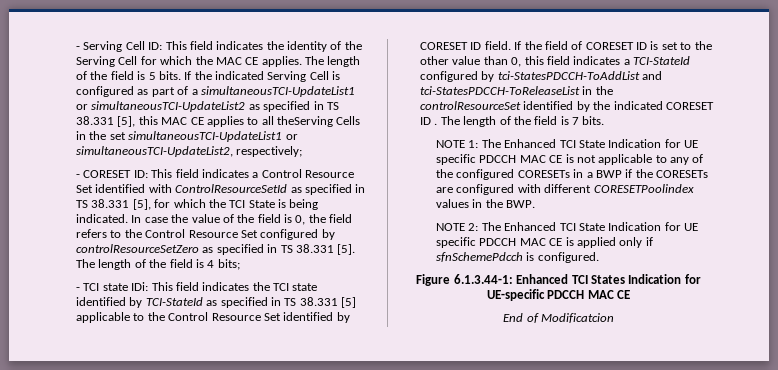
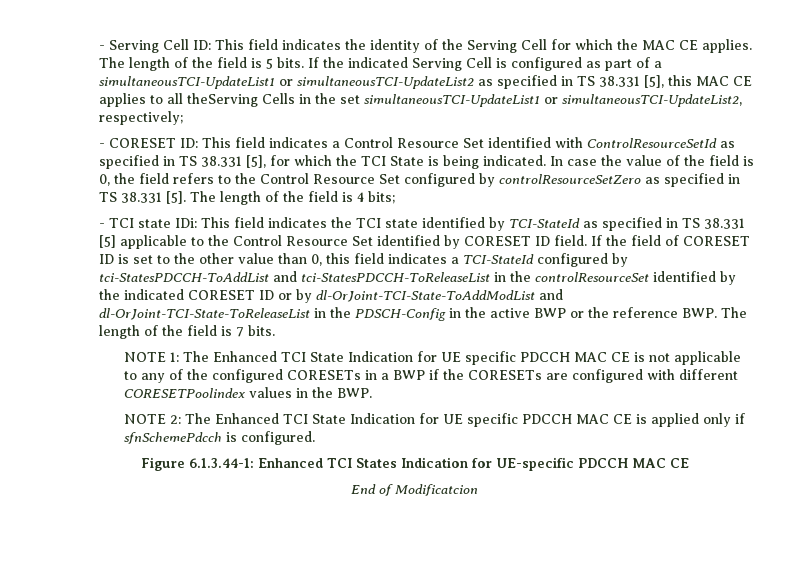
- If the field of CORESET ID is set to the other value than 0, this field indicates a TCI-StateId configured by tci-StatesPDCCH-ToAddList and tci-StatesPDCCH-ToReleaseList in the controlResourceSet identified by the indicated CORESET ID . The length of the field is 7 bits.
+ If the field of CORESET ID is set to the other value than 0, this field indicates a TCI-StateId configured by tci-StatesPDCCH-ToAddList and tci-StatesPDCCH-ToReleaseList in the controlResourceSet identified by the indicated CORESET ID or by dl-OrJoint-TCI-State-ToAddModList and dl-OrJoint-TCI-State-ToReleaseList in the PDSCH-Config in the active BWP or the reference BWP. The length of the field is 7 bits.

